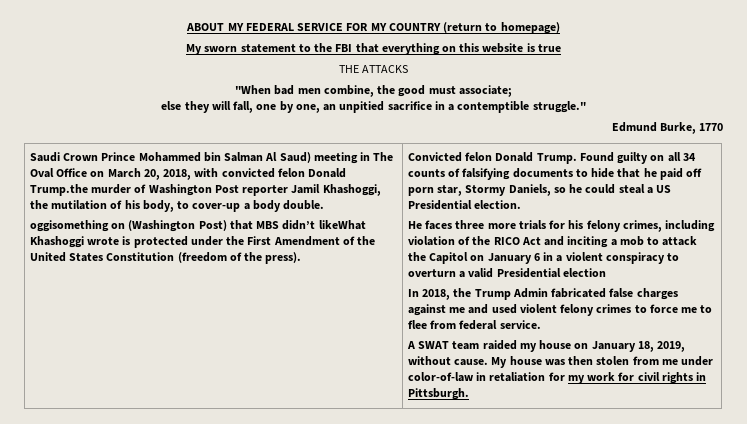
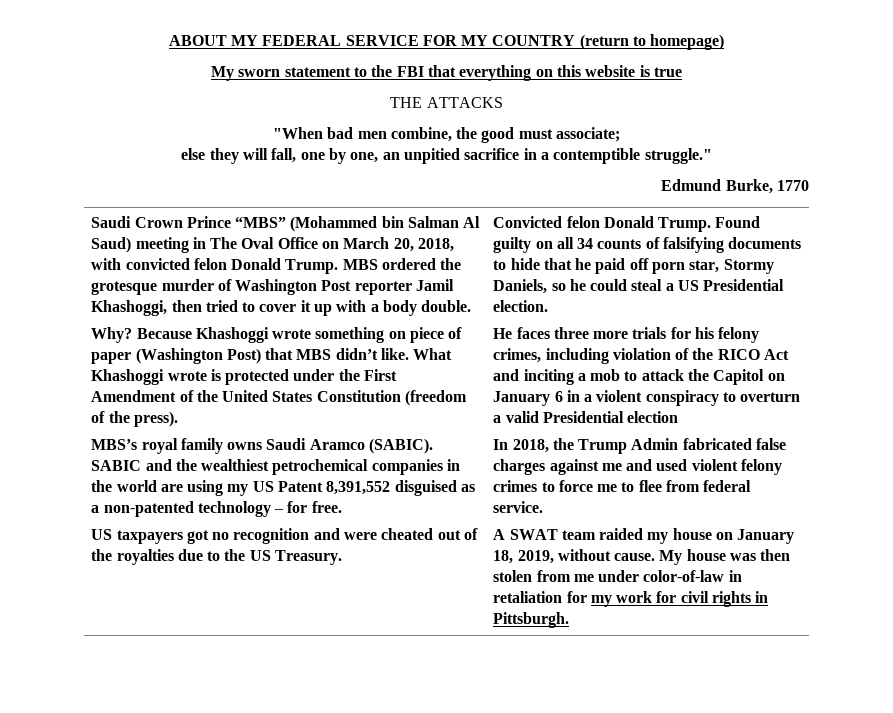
- Saudi Crown Prince Mohammed bin Salman Al Saud) meeting in The Oval Office on March 20, 2018, with convicted felon Donald Trump.the murder of Washington Post reporter Jamil Khashoggi, the mutilation of his body, to cover-up a body double.
- oggisomething on (Washington Post) that MBS didn’t likeWhat Khashoggi wrote is protected under the First Amendment of the United States Constitution (freedom of the press).
+ Saudi Crown Prince “MBS” (Mohammed bin Salman Al Saud) meeting in The Oval Office on March 20, 2018, with convicted felon Donald Trump. MBS ordered the grotesque murder of Washington Post reporter Jamil Khashoggi, then tried to cover it up with a body double.
+ Why? Because Khashoggi wrote something on piece of paper (Washington Post) that MBS didn’t like. What Khashoggi wrote is protected under the First Amendment of the United States Constitution (freedom of the press).
+ MBS’s royal family owns Saudi Aramco (SABIC). SABIC and the wealthiest petrochemical companies in the world are using my US Patent 8,391,552 disguised as a non-patented technology – for free.
+ US taxpayers got no recognition and were cheated out of the royalties due to the US Treasury.

